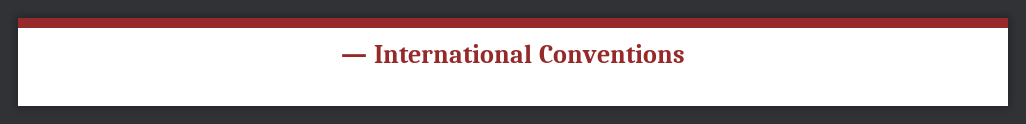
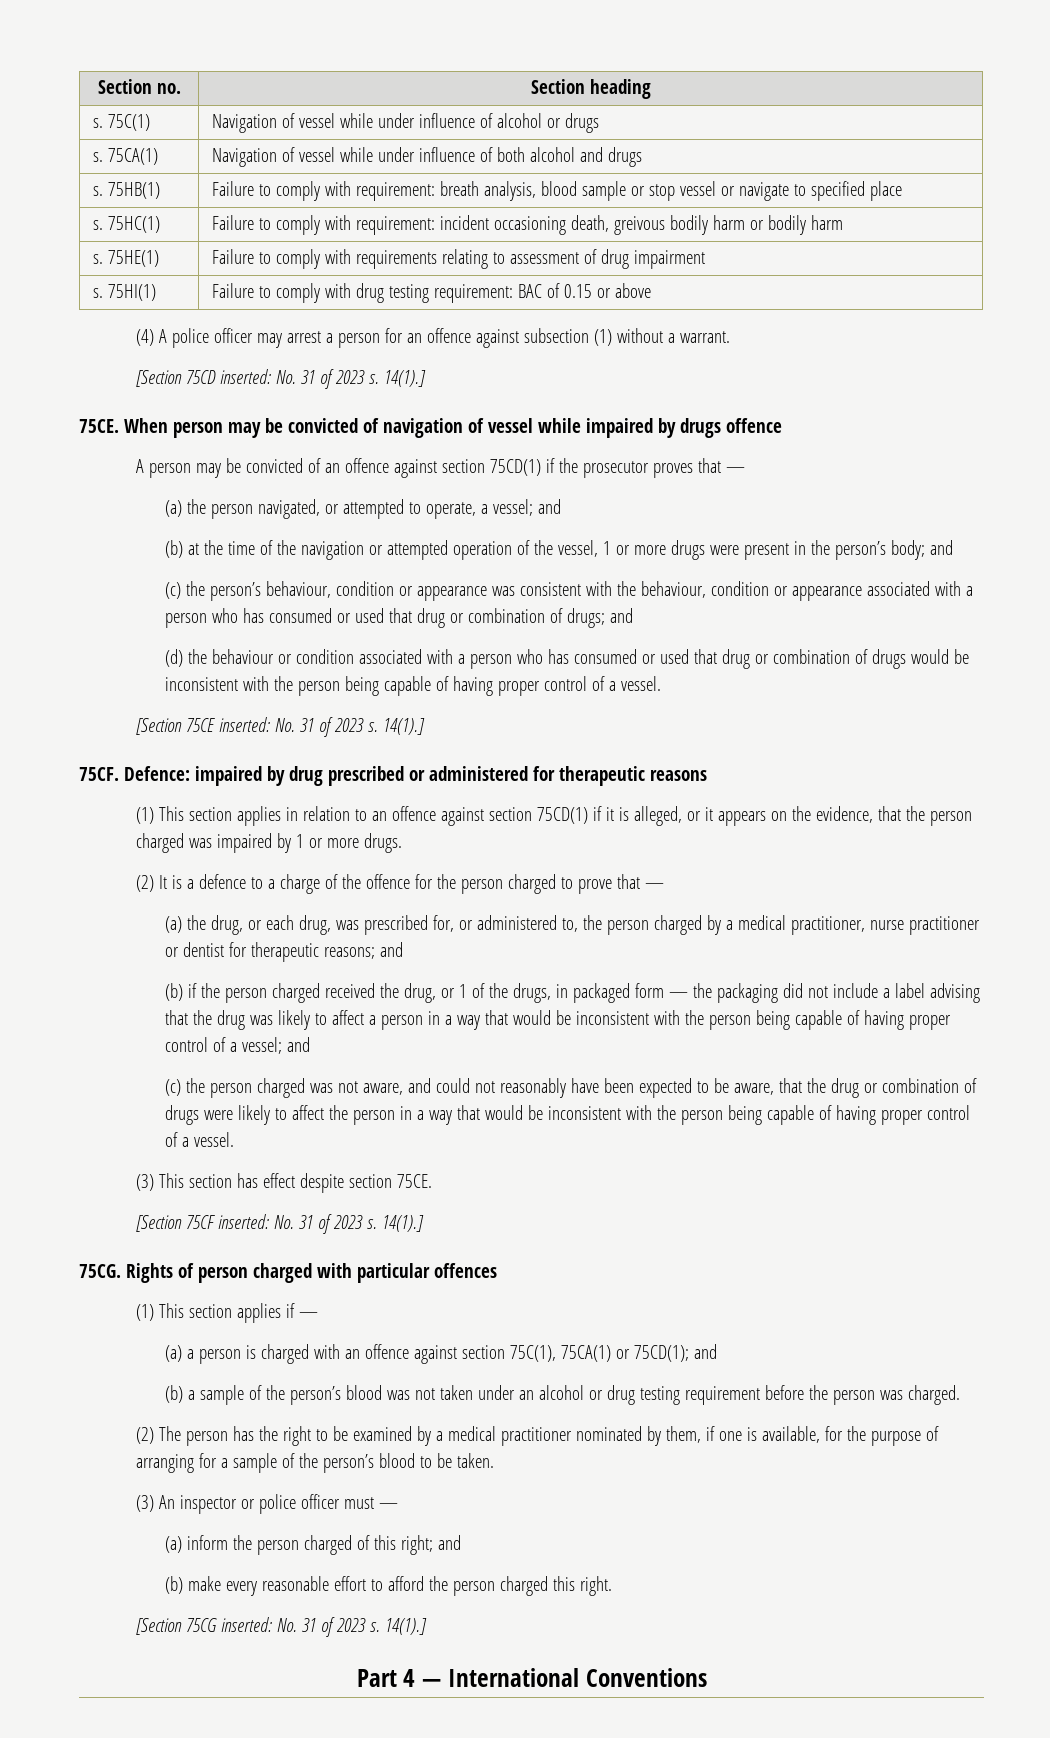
- — International Conventions
+ Section no. | Section heading
+ s. 75C(1) | Navigation of vessel while under influence of alcohol or drugs
+ s. 75CA(1) | Navigation of vessel while under influence of both alcohol and drugs
+ s. 75HB(1) | Failure to comply with requirement: breath analysis, blood sample or stop vessel or navigate to specified place
+ s. 75HC(1) | Failure to comply with requirement: incident occasioning death, greivous bodily harm or bodily harm
+ s. 75HE(1) | Failure to comply with requirements relating to assessment of drug impairment
+ s. 75HI(1) | Failure to comply with drug testing requirement: BAC of 0.15 or above
+ (4) A police officer may arrest a person for an offence against subsection (1) without a warrant.
+ [Section 75CD inserted: No. 31 of 2023 s. 14(1).]
+ 75CE. When person may be convicted of navigation of vessel while impaired by drugs offence
+ A person may be convicted of an offence against section 75CD(1) if the prosecutor proves that —
+ (a) the person navigated, or attempted to operate, a vessel; and
+ (b) at the time of the navigation or attempted operation of the vessel, 1 or more drugs were present in the person’s body; and
+ (c) the person’s behaviour, condition or appearance was consistent with the behaviour, condition or appearance associated with a person who has consumed or used that drug or combination of drugs; and
+ (d) the behaviour or condition associated with a person who has consumed or used that drug or combination of drugs would be inconsistent with the person being capable of having proper control of a vessel.
+ [Section 75CE inserted: No. 31 of 2023 s. 14(1).]
+ 75CF. Defence: impaired by drug prescribed or administered for therapeutic reasons
+ (1) This section applies in relation to an offence against section 75CD(1) if it is alleged, or it appears on the evidence, that the person charged was impaired by 1 or more drugs.
+ (2) It is a defence to a charge of the offence for the person charged to prove that —
+ (a) the drug, or each drug, was prescribed for, or administered to, the person charged by a medical practitioner, nurse practitioner or dentist for therapeutic reasons; and
+ (b) if the person charged received the drug, or 1 of the drugs, in packaged form — the packaging did not include a label advising that the drug was likely to affect a person in a way that would be inconsistent with the person being capable of having proper control of a vessel; and
+ (c) the person charged was not aware, and could not reasonably have been expected to be aware, that the drug or combination of drugs were likely to affect the person in a way that would be inconsistent with the person being capable of having proper control of a vessel.
+ (3) This section has effect despite section 75CE.
+ [Section 75CF inserted: No. 31 of 2023 s. 14(1).]
+ 75CG. Rights of person charged with particular offences
+ (1) This section applies if —
+ (a) a person is charged with an offence against section 75C(1), 75CA(1) or 75CD(1); and
+ (b) a sample of the person’s blood was not taken under an alcohol or drug testing requirement before the person was charged.
+ (2) The person has the right to be examined by a medical practitioner nominated by them, if one is available, for the purpose of arranging for a sample of the person’s blood to be taken.
+ (3) An inspector or police officer must —
+ (a) inform the person charged of this right; and
+ (b) make every reasonable effort to afford the person charged this right.
+ [Section 75CG inserted: No. 31 of 2023 s. 14(1).]
+ Part 4 — International Conventions

